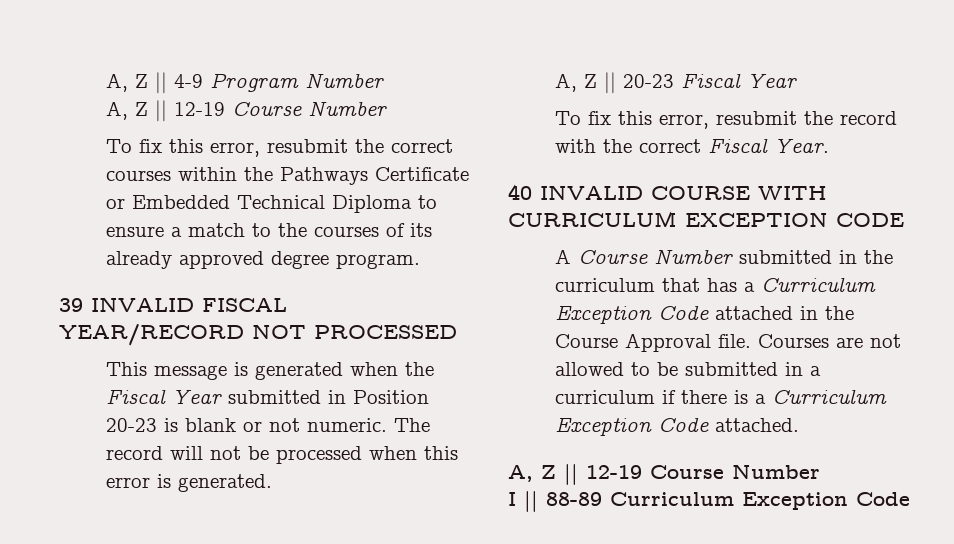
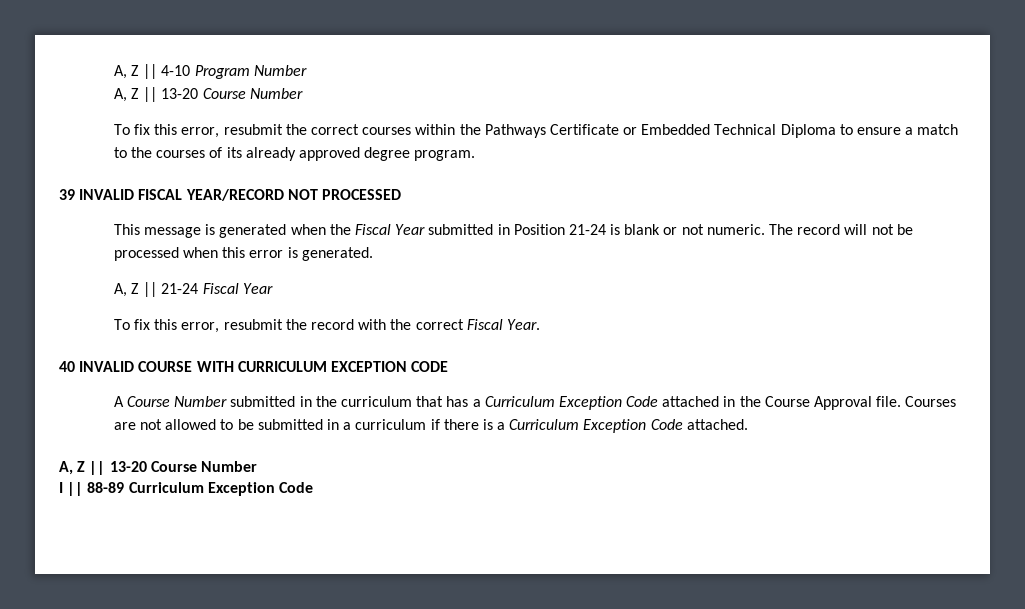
- A, Z || 4-9 Program Number
- A, Z || 12-19 Course Number
+ A, Z || 4-10 Program Number
+ A, Z || 13-20 Course Number
- This message is generated when the Fiscal Year submitted in Position 20-23 is blank or not numeric.
+ This message is generated when the Fiscal Year submitted in Position 21-24 is blank or not numeric.
- A, Z || 20-23 Fiscal Year
+ A, Z || 21-24 Fiscal Year
  Courses are not allowed to be submitted in a curriculum if there is a Curriculum Exception Code attached.
- A, Z || 12-19 Course Number
+ A, Z || 13-20 Course Number

